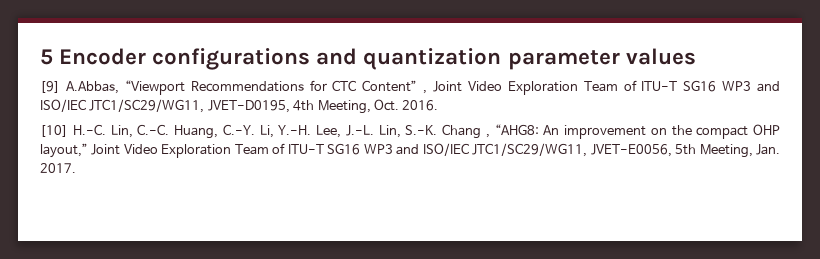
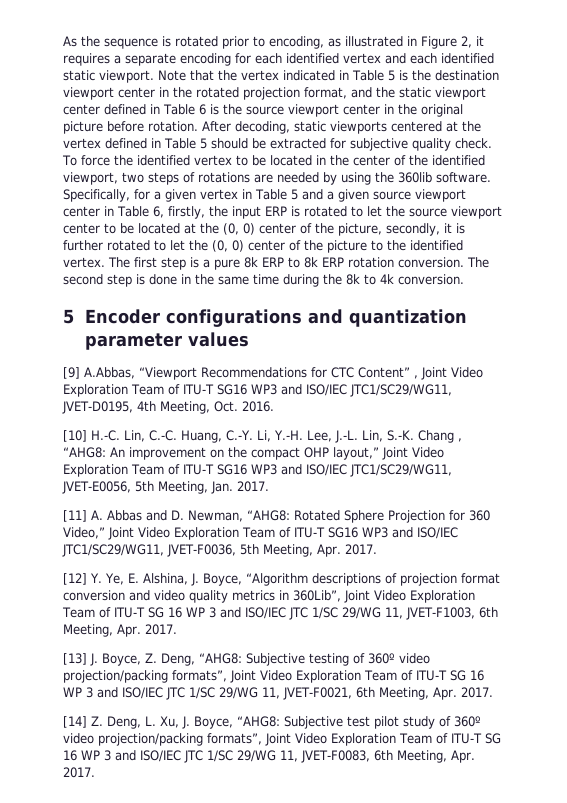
+ As the sequence is rotated prior to encoding, as illustrated in Figure 2, it requires a separate encoding for each identified vertex and each identified static viewport. Note that the vertex indicated in Table 5 is the destination viewport center in the rotated projection format, and the static viewport center defined in Table 6 is the source viewport center in the original picture before rotation. After decoding, static viewports centered at the vertex defined in Table 5 should be extracted for subjective quality check. To force the identified vertex to be located in the center of the identified viewport, two steps of rotations are needed by using the 360lib software. Specifically, for a given vertex in Table 5 and a given source viewport center in Table 6, firstly, the input ERP is rotated to let the source viewport center to be located at the (0, 0) center of the picture, secondly, it is further rotated to let the (0, 0) center of the picture to the identified vertex. The first step is a pure 8k ERP to 8k ERP rotation conversion. The second step is done in the same time during the 8k to 4k conversion.
+ [11] A. Abbas and D. Newman, “AHG8: Rotated Sphere Projection for 360 Video,” Joint Video Exploration Team of ITU-T SG16 WP3 and ISO/IEC JTC1/SC29/WG11, JVET-F0036, 5th Meeting, Apr. 2017.
+ [12] Y. Ye, E. Alshina, J. Boyce, “Algorithm descriptions of projection format conversion and video quality metrics in 360Lib”, Joint Video Exploration Team of ITU-T SG 16 WP 3 and ISO/IEC JTC 1/SC 29/WG 11, JVET-F1003, 6th Meeting, Apr. 2017.
+ [13] J. Boyce, Z. Deng, “AHG8: Subjective testing of 360º video projection/packing formats”, Joint Video Exploration Team of ITU-T SG 16 WP 3 and ISO/IEC JTC 1/SC 29/WG 11, JVET-F0021, 6th Meeting, Apr. 2017.
+ [14] Z. Deng, L. Xu, J. Boyce, “AHG8: Subjective test pilot study of 360º video projection/packing formats”, Joint Video Exploration Team of ITU-T SG 16 WP 3 and ISO/IEC JTC 1/SC 29/WG 11, JVET-F0083, 6th Meeting, Apr. 2017.

